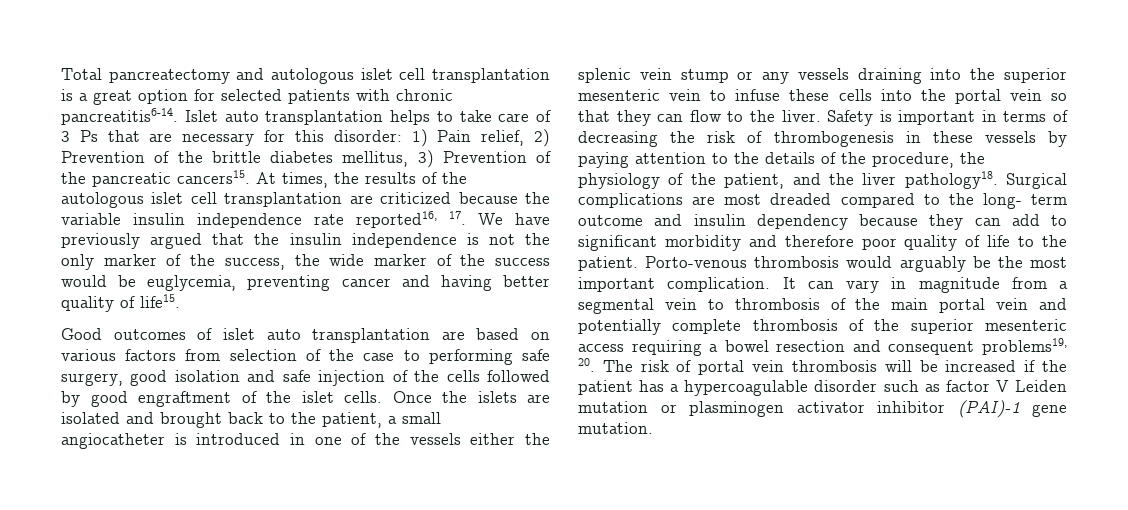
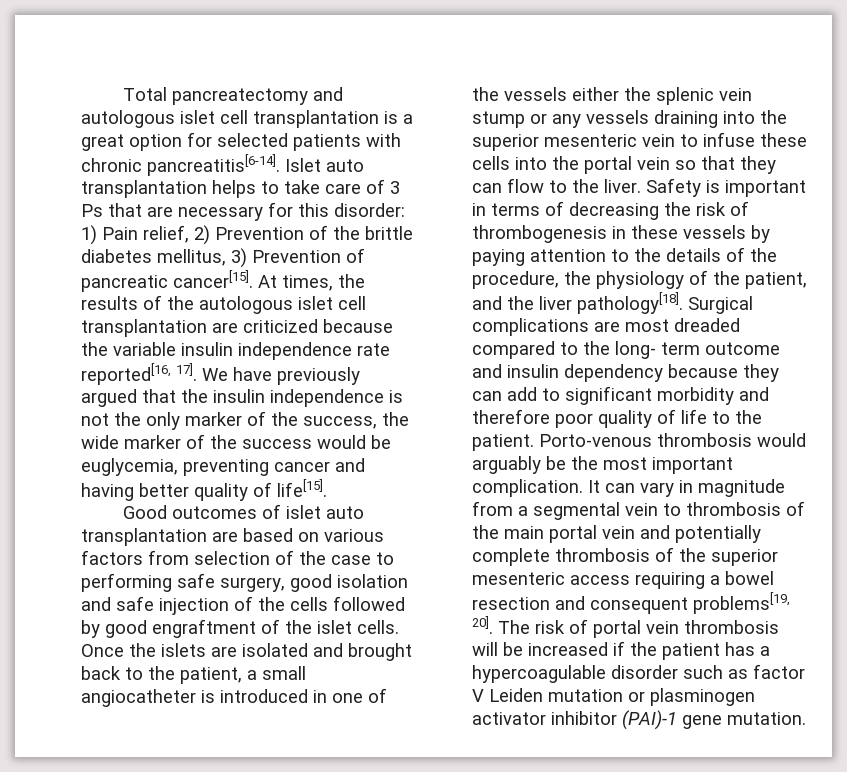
- Total pancreatectomy and autologous islet cell transplantation is a great option for selected patients with chronic pancreatitis6-14.
+ Total pancreatectomy and autologous islet cell transplantation is a great option for selected patients with chronic pancreatitis[6-14].
- Islet auto transplantation helps to take care of 3 Ps that are necessary for this disorder: 1) Pain relief, 2) Prevention of the brittle diabetes mellitus, 3) Prevention of the pancreatic cancers15.
+ Islet auto transplantation helps to take care of 3 Ps that are necessary for this disorder: 1) Pain relief, 2) Prevention of the brittle diabetes mellitus, 3) Prevention of pancreatic cancer[15].
- At times, the results of the autologous islet cell transplantation are criticized because the variable insulin independence rate reported16, 17. We have previously argued that the insulin independence is not the only marker of the success, the wide marker of the success would be euglycemia, preventing cancer and having better quality of life15.
+ At times, the results of the autologous islet cell transplantation are criticized because the variable insulin independence rate reported[16, 17]. We have previously argued that the insulin independence is not the only marker of the success, the wide marker of the success would be euglycemia, preventing cancer and having better quality of life[15].
- Safety is important in terms of decreasing the risk of thrombogenesis in these vessels by paying attention to the details of the procedure, the physiology of the patient, and the liver pathology18.
+ Safety is important in terms of decreasing the risk of thrombogenesis in these vessels by paying attention to the details of the procedure, the physiology of the patient, and the liver pathology[18].
- It can vary in magnitude from a segmental vein to thrombosis of the main portal vein and potentially complete thrombosis of the superior mesenteric access requiring a bowel resection and consequent problems19, 20. The risk of portal vein thrombosis will be increased if the patient has a hypercoagulable disorder such as factor V Leiden mutation or plasminogen activator inhibitor (PAI)-1 gene mutation.
+ It can vary in magnitude from a segmental vein to thrombosis of the main portal vein and potentially complete thrombosis of the superior mesenteric access requiring a bowel resection and consequent problems[19, 20]. The risk of portal vein thrombosis will be increased if the patient has a hypercoagulable disorder such as factor V Leiden mutation or plasminogen activator inhibitor (PAI)-1 gene mutation.

